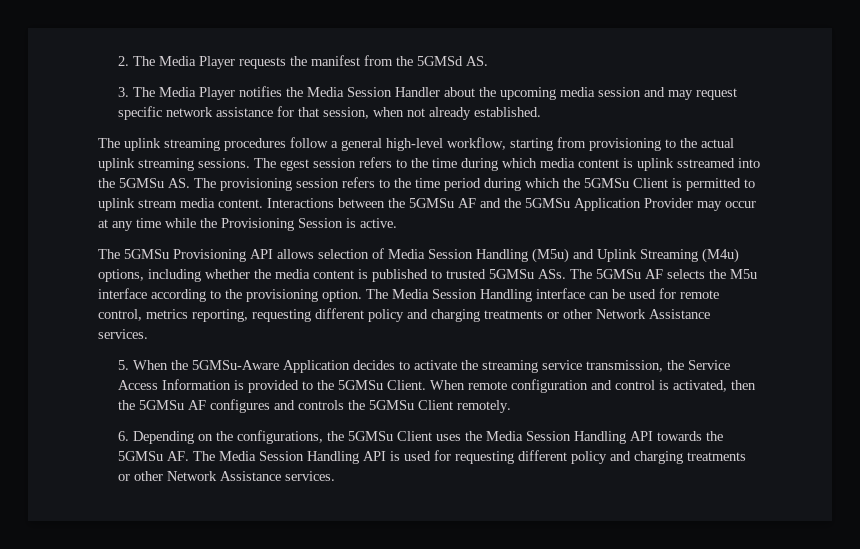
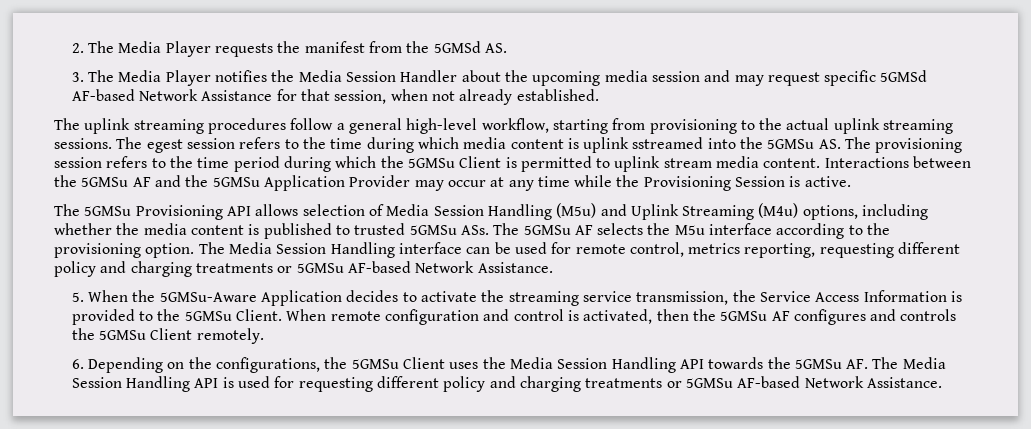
- 3. The Media Player notifies the Media Session Handler about the upcoming media session and may request specific network assistance for that session, when not already established.
+ 3. The Media Player notifies the Media Session Handler about the upcoming media session and may request specific 5GMSd AF-based Network Assistance for that session, when not already established.
- The Media Session Handling interface can be used for remote control, metrics reporting, requesting different policy and charging treatments or other Network Assistance services.
+ The Media Session Handling interface can be used for remote control, metrics reporting, requesting different policy and charging treatments or 5GMSu AF-based Network Assistance.
- 6. Depending on the configurations, the 5GMSu Client uses the Media Session Handling API towards the 5GMSu AF. The Media Session Handling API is used for requesting different policy and charging treatments or other Network Assistance services.
+ 6. Depending on the configurations, the 5GMSu Client uses the Media Session Handling API towards the 5GMSu AF. The Media Session Handling API is used for requesting different policy and charging treatments or 5GMSu AF-based Network Assistance.

